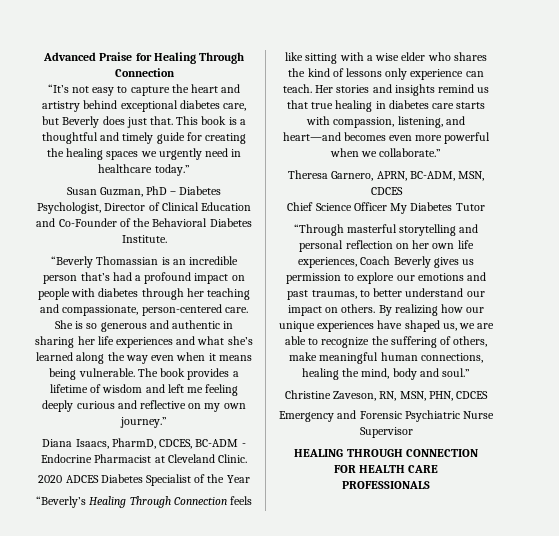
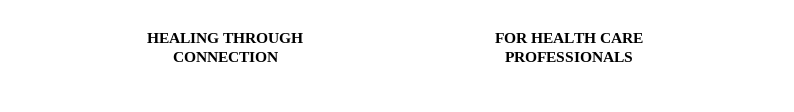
- Advanced Praise for Healing Through Connection
- “It’s not easy to capture the heart and artistry behind exceptional diabetes care, but Beverly does just that. This book is a thoughtful and timely guide for creating the healing spaces we urgently need in healthcare today.”
- Susan Guzman, PhD – Diabetes Psychologist, Director of Clinical Education and Co-Founder of the Behavioral Diabetes Institute.
- “Beverly Thomassian is an incredible person that’s had a profound impact on people with diabetes through her teaching and compassionate, person-centered care. She is so generous and authentic in sharing her life experiences and what she’s learned along the way even when it means being vulnerable. The book provides a lifetime of wisdom and left me feeling deeply curious and reflective on my own journey.”
- Diana Isaacs, PharmD, CDCES, BC-ADM - Endocrine Pharmacist at Cleveland Clinic.
- 2020 ADCES Diabetes Specialist of the Year
- “Beverly’s Healing Through Connection feels like sitting with a wise elder who shares the kind of lessons only experience can teach. Her stories and insights remind us that true healing in diabetes care starts with compassion, listening, and heart—and becomes even more powerful when we collaborate.”
- Theresa Garnero, APRN, BC-ADM, MSN, CDCES
- Chief Science Officer My Diabetes Tutor
- “Through masterful storytelling and personal reflection on her own life experiences, Coach Beverly gives us permission to explore our emotions and past traumas, to better understand our impact on others. By realizing how our unique experiences have shaped us, we are able to recognize the suffering of others, make meaningful human connections, healing the mind, body and soul.”
- Christine Zaveson, RN, MSN, PHN, CDCES
- Emergency and Forensic Psychiatric Nurse Supervisor
- HEALING THROUGH CONNECTION
+ HEALING THROUGH
+ CONNECTION

